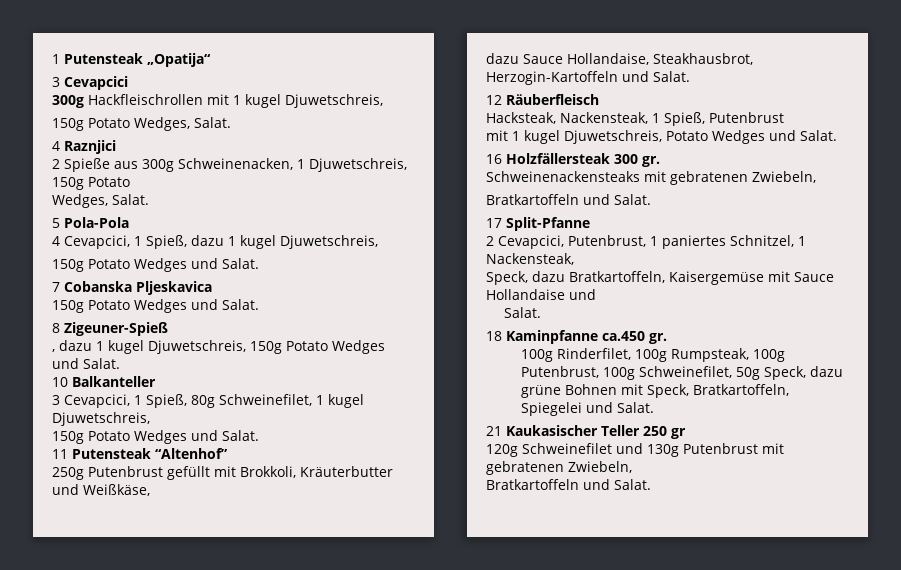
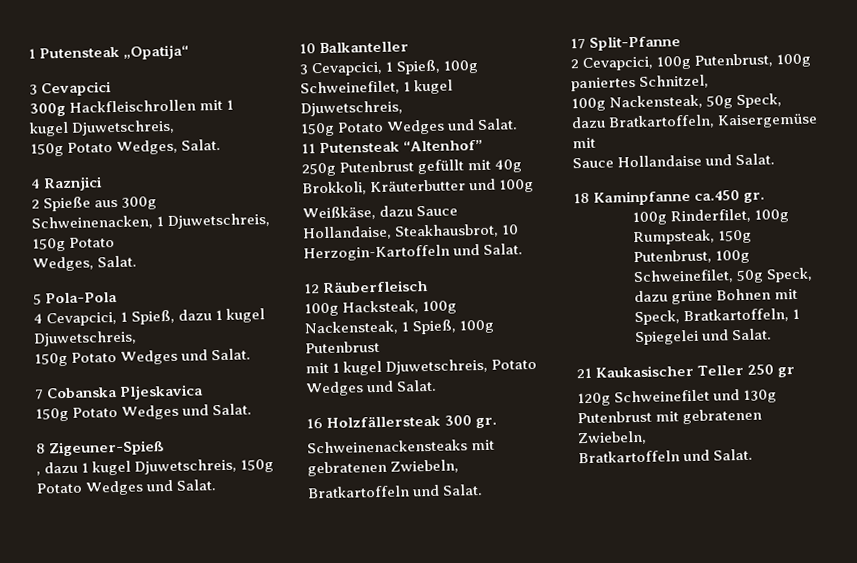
- 3 Cevapcici, 1 Spieß, 80g Schweinefilet, 1 kugel Djuwetschreis,
+ 3 Cevapcici, 1 Spieß, 100g Schweinefilet, 1 kugel Djuwetschreis,
- 250g Putenbrust gefüllt mit Brokkoli, Kräuterbutter und Weißkäse,
- dazu Sauce Hollandaise, Steakhausbrot, Herzogin-Kartoffeln und Salat.
+ 250g Putenbrust gefüllt mit 40g Brokkoli, Kräuterbutter und 100g
+ Weißkäse, dazu Sauce Hollandaise, Steakhausbrot, 10 Herzogin-Kartoffeln und Salat.
- Hacksteak, Nackensteak, 1 Spieß, Putenbrust
+ 100g Hacksteak, 100g Nackensteak, 1 Spieß, 100g Putenbrust
- 2 Cevapcici, Putenbrust, 1 paniertes Schnitzel, 1 Nackensteak,
- Speck, dazu Bratkartoffeln, Kaisergemüse mit Sauce Hollandaise und
- Salat.
+ 2 Cevapcici, 100g Putenbrust, 100g paniertes Schnitzel,
+ 100g Nackensteak, 50g Speck, dazu Bratkartoffeln, Kaisergemüse mit
+ Sauce Hollandaise und Salat.
- 100g Rinderfilet, 100g Rumpsteak, 100g Putenbrust, 100g Schweinefilet, 50g Speck, dazu grüne Bohnen mit Speck, Bratkartoffeln, Spiegelei und Salat.
+ 100g Rinderfilet, 100g Rumpsteak, 150g Putenbrust, 100g Schweinefilet, 50g Speck, dazu grüne Bohnen mit Speck, Bratkartoffeln, 1 Spiegelei und Salat.

